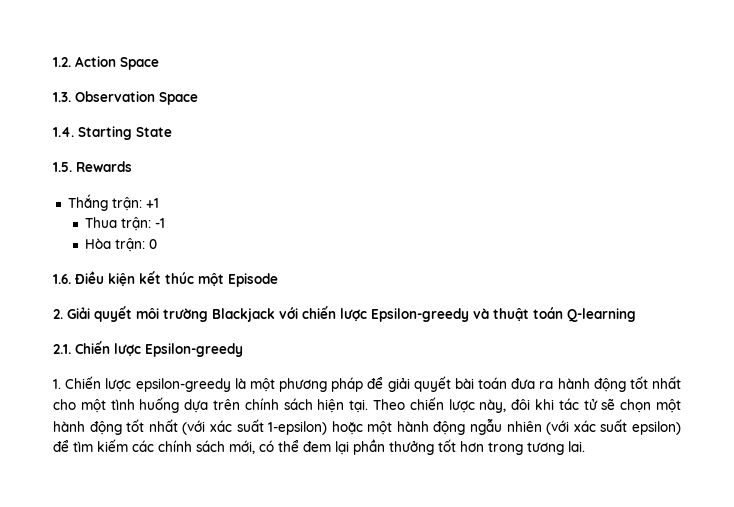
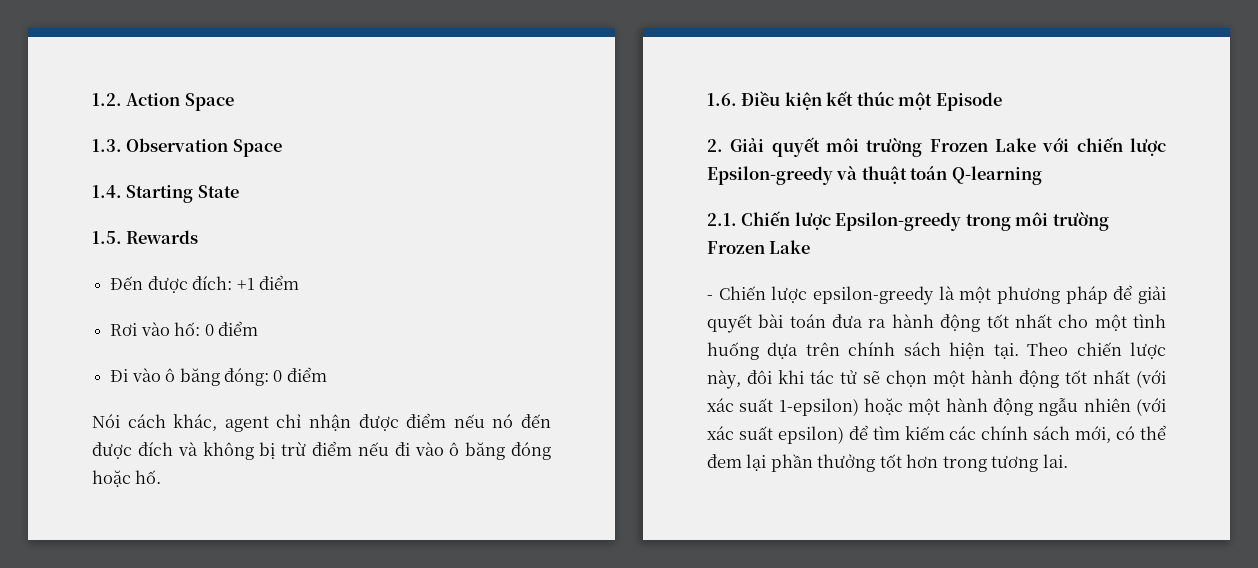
- Thắng trận: +1
- Thua trận: -1
- Hòa trận: 0
+ Đến được đích: +1 điểm
+ Rơi vào hố: 0 điểm
+ Đi vào ô băng đóng: 0 điểm
+ Nói cách khác, agent chỉ nhận được điểm nếu nó đến được đích và không bị trừ điểm nếu đi vào ô băng đóng hoặc hố.
- 2. Giải quyết môi trường Blackjack với chiến lược Epsilon-greedy và thuật toán Q-learning
+ 2. Giải quyết môi trường Frozen Lake với chiến lược Epsilon-greedy và thuật toán Q-learning
- 2.1. Chiến lược Epsilon-greedy
- 1. Chiến lược epsilon-greedy là một phương pháp để giải quyết bài toán đưa ra hành động tốt nhất cho một tình huống dựa trên chính sách hiện tại.
+ 2.1. Chiến lược Epsilon-greedy trong môi trường Frozen Lake
+ - Chiến lược epsilon-greedy là một phương pháp để giải quyết bài toán đưa ra hành động tốt nhất cho một tình huống dựa trên chính sách hiện tại.

